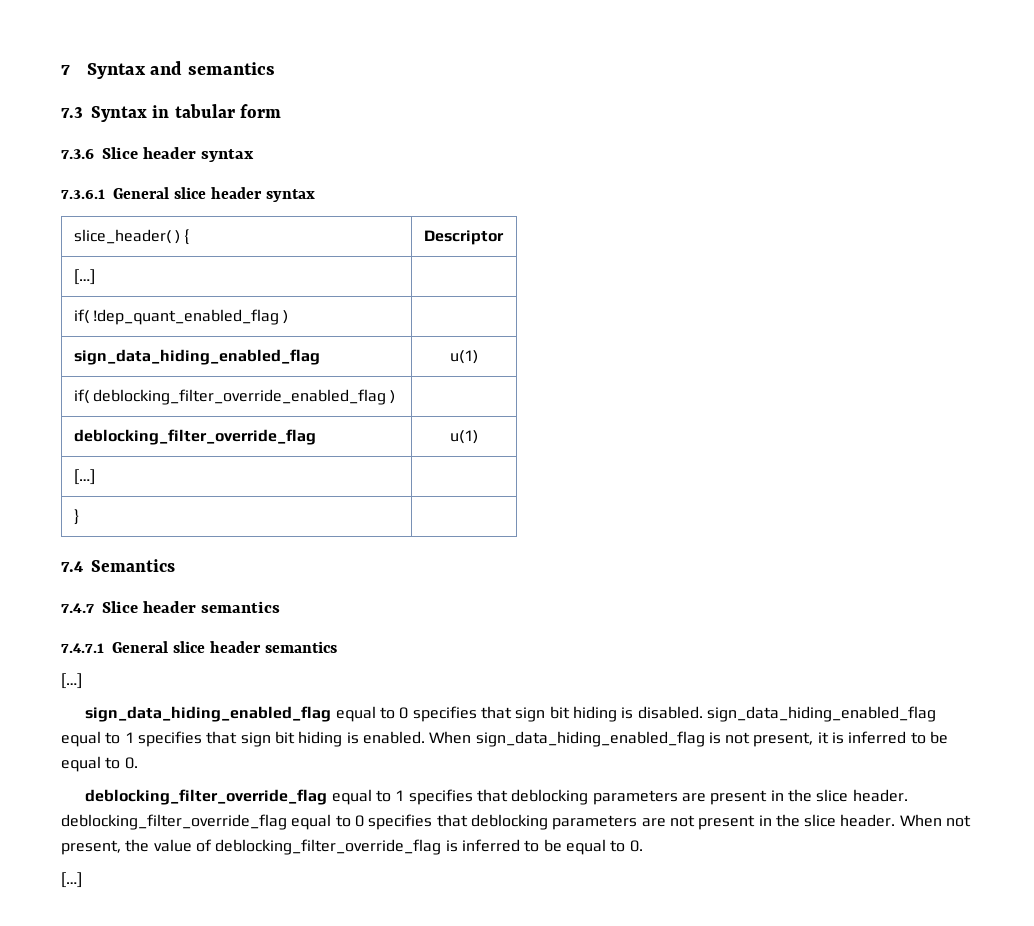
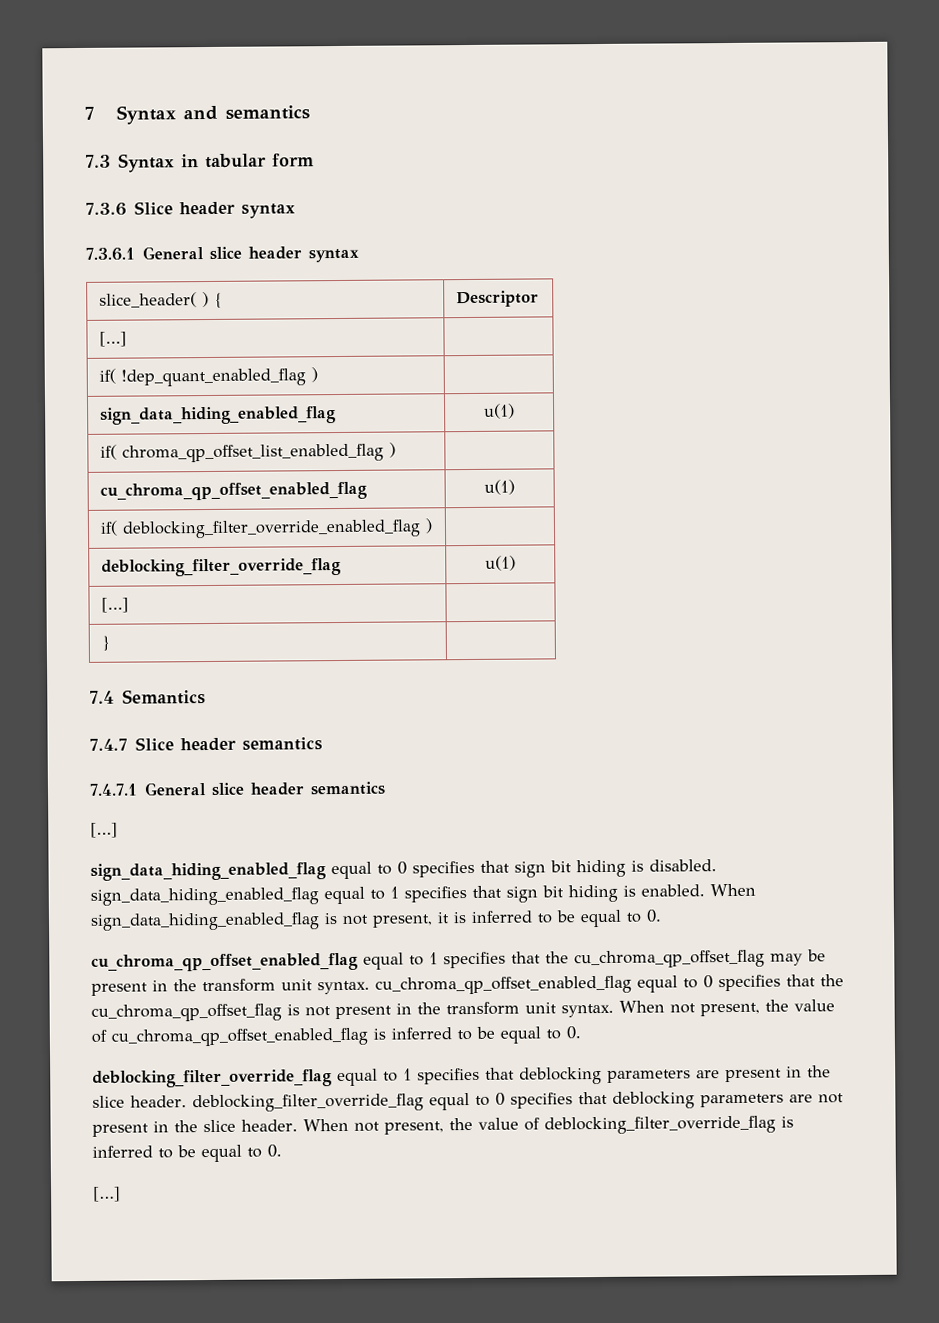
+ if( chroma_qp_offset_list_enabled_flag ) |
+ cu_chroma_qp_offset_enabled_flag | u(1)
+ cu_chroma_qp_offset_enabled_flag equal to 1 specifies that the cu_chroma_qp_offset_flag may be present in the transform unit syntax. cu_chroma_qp_offset_enabled_flag equal to 0 specifies that the cu_chroma_qp_offset_flag is not present in the transform unit syntax. When not present, the value of cu_chroma_qp_offset_enabled_flag is inferred to be equal to 0.

